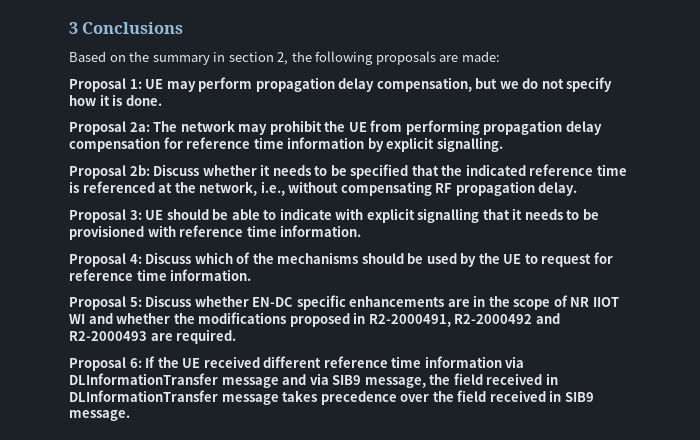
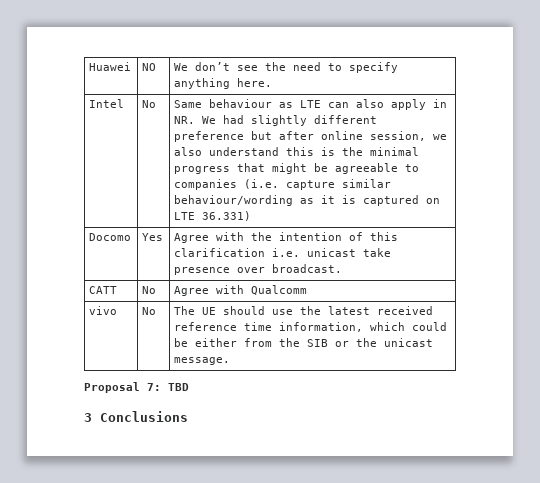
+ Huawei | NO | We don’t see the need to specify anything here.
+ Intel | No | Same behaviour as LTE can also apply in NR. We had slightly different preference but after online session, we also understand this is the minimal progress that might be agreeable to companies (i.e. capture similar behaviour/wording as it is captured on LTE 36.331)
+ Docomo | Yes | Agree with the intention of this clarification i.e. unicast take presence over broadcast.
+ CATT | No | Agree with Qualcomm
+ vivo | No | The UE should use the latest received reference time information, which could be either from the SIB or the unicast message.
+ Proposal 7: TBD
  3 Conclusions
- Based on the summary in section 2, the following proposals are made:
- Proposal 1: UE may perform propagation delay compensation, but we do not specify how it is done.
- Proposal 2a: The network may prohibit the UE from performing propagation delay compensation for reference time information by explicit signalling.
- Proposal 2b: Discuss whether it needs to be specified that the indicated reference time is referenced at the network, i.e., without compensating RF propagation delay.
- Proposal 3: UE should be able to indicate with explicit signalling that it needs to be provisioned with reference time information.
- Proposal 4: Discuss which of the mechanisms should be used by the UE to request for reference time information.
- Proposal 5: Discuss whether EN-DC specific enhancements are in the scope of NR IIOT WI and whether the modifications proposed in R2-2000491, R2-2000492 and R2-2000493 are required.
- Proposal 6: If the UE received different reference time information via DLInformationTransfer message and via SIB9 message, the field received in DLInformationTransfer message takes precedence over the field received in SIB9 message.

